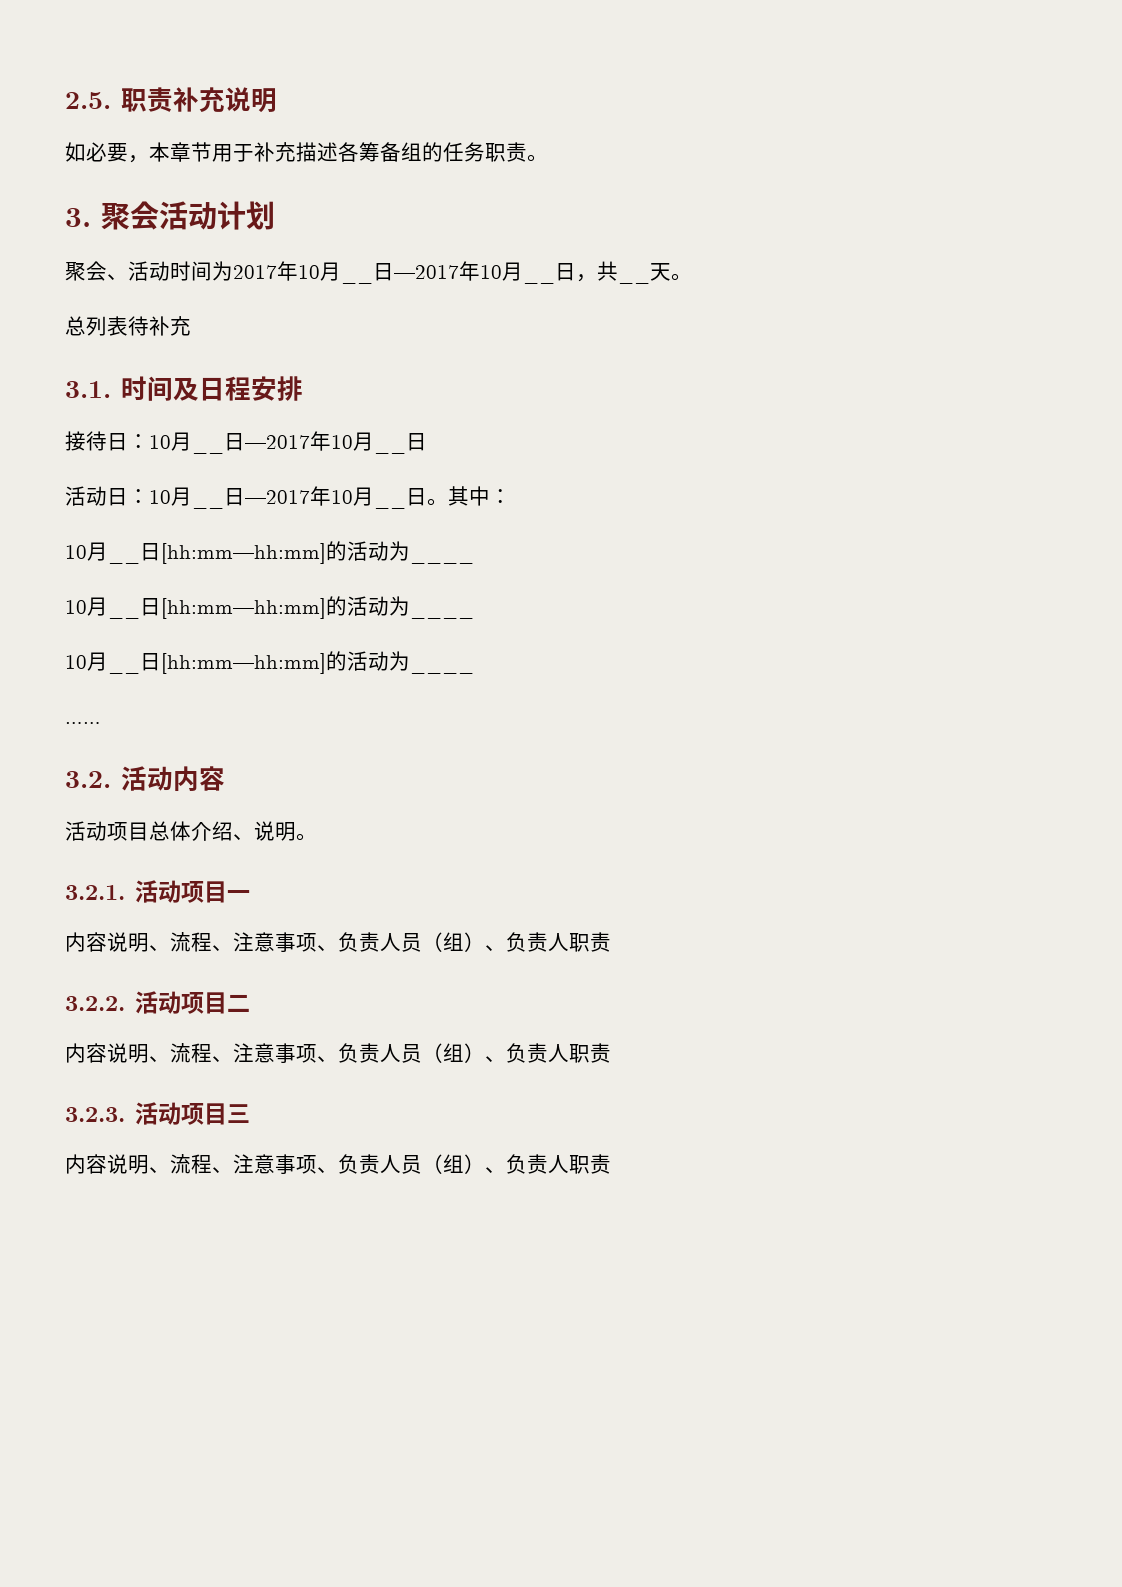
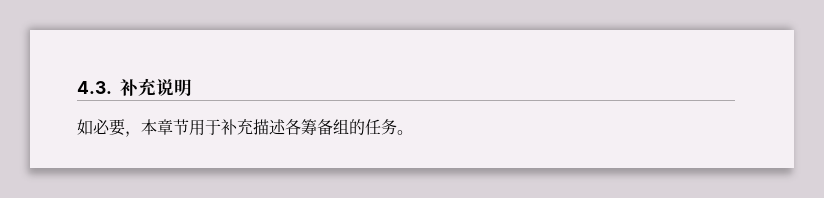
- 2.5.职责补充说明
+ 4.3.补充说明
- 如必要，本章节用于补充描述各筹备组的任务职责。
- 3.聚会活动计划
- 聚会、活动时间为2017年10月__日—2017年10月__日，共__天。
- 总列表待补充
- 3.1.时间及日程安排
- 接待日：10月__日—2017年10月__日
- 活动日：10月__日—2017年10月__日。其中：
- 10月__日[hh:mm—hh:mm]的活动为____
- 10月__日[hh:mm—hh:mm]的活动为____
- 10月__日[hh:mm—hh:mm]的活动为____
- ……
- 3.2.活动内容
- 活动项目总体介绍、说明。
- 3.2.1.活动项目一
- 内容说明、流程、注意事项、负责人员（组）、负责人职责
- 3.2.2.活动项目二
- 内容说明、流程、注意事项、负责人员（组）、负责人职责
- 3.2.3.活动项目三
- 内容说明、流程、注意事项、负责人员（组）、负责人职责
+ 如必要，本章节用于补充描述各筹备组的任务。

